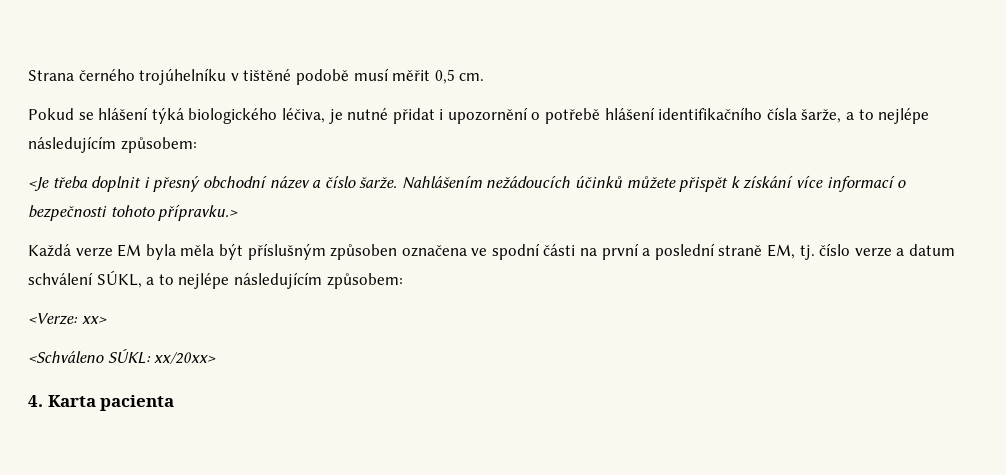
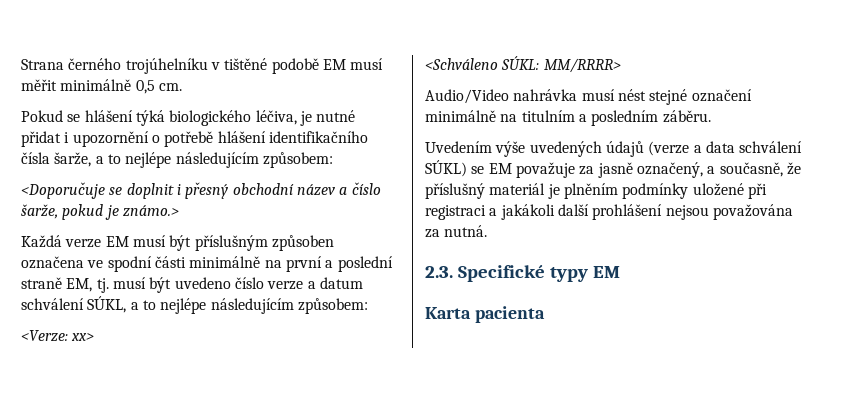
- Strana černého trojúhelníku v tištěné podobě musí měřit 0,5 cm.
+ Strana černého trojúhelníku v tištěné podobě EM musí měřit minimálně 0,5 cm.
- <Je třeba doplnit i přesný obchodní název a číslo šarže. Nahlášením nežádoucích účinků můžete přispět k získání více informací o bezpečnosti tohoto přípravku.>
+ <Doporučuje se doplnit i přesný obchodní název a číslo šarže, pokud je známo.>
- Každá verze EM byla měla být příslušným způsoben označena ve spodní části na první a poslední straně EM, tj. číslo verze a datum schválení SÚKL, a to nejlépe následujícím způsobem:
+ Každá verze EM musí být příslušným způsoben označena ve spodní části minimálně na první a poslední straně EM, tj. musí být uvedeno číslo verze a datum schválení SÚKL, a to nejlépe následujícím způsobem:
- <Schváleno SÚKL: xx/20xx>
- 4. Karta pacienta
+ <Schváleno SÚKL: MM/RRRR>
+ Audio/Video nahrávka musí nést stejné označení minimálně na titulním a posledním záběru.
+ Uvedením výše uvedených údajů (verze a data schválení SÚKL) se EM považuje za jasně označený, a současně, že příslušný materiál je plněním podmínky uložené při registraci a jakákoli další prohlášení nejsou považována za nutná.
+ 2.3. Specifické typy EM
+ Karta pacienta

